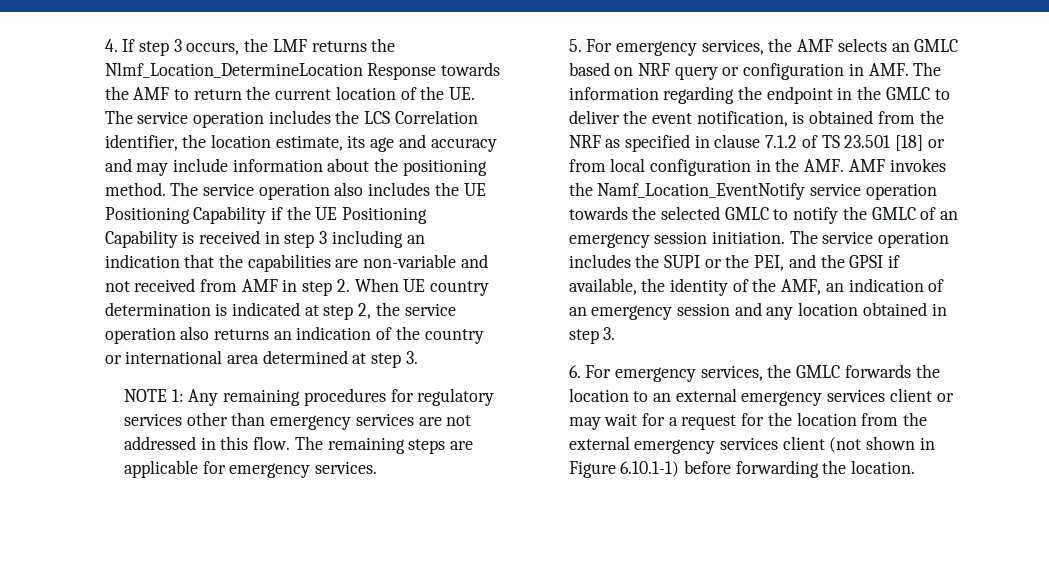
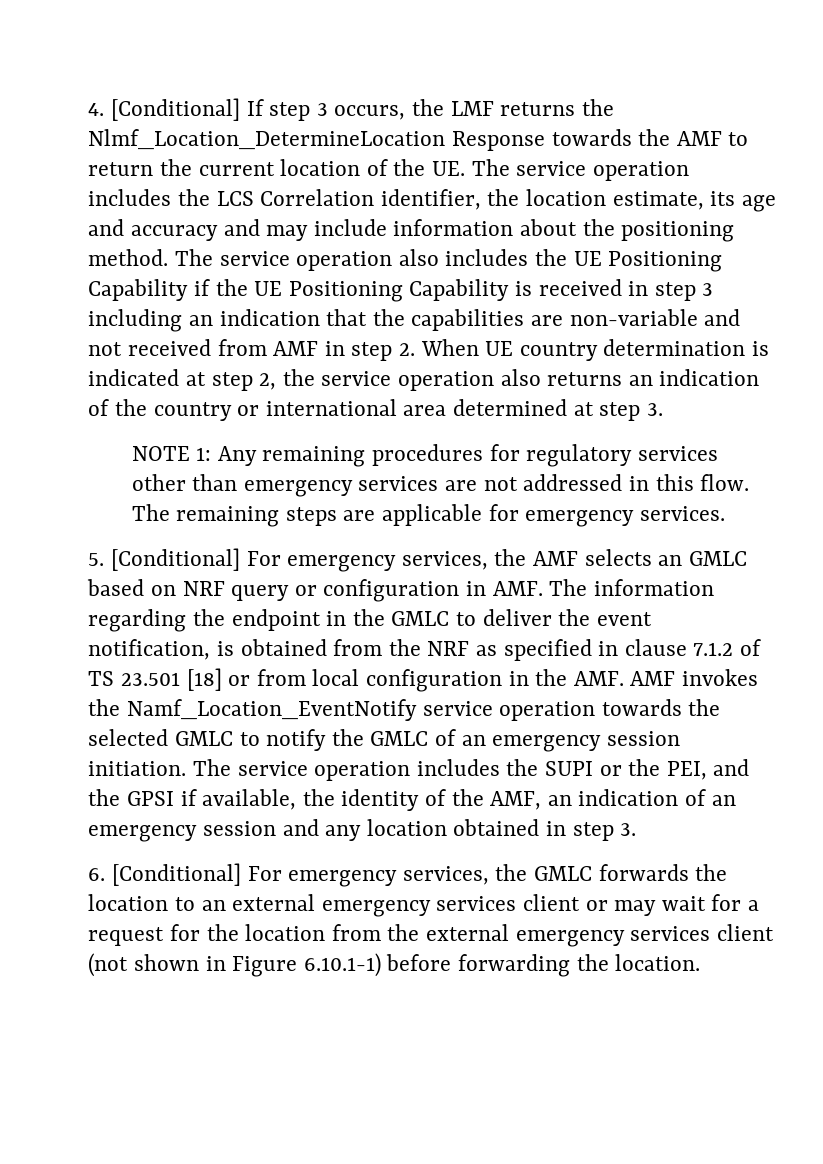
- 4. If step 3 occurs, the LMF returns the Nlmf_Location_DetermineLocation Response towards the AMF to return the current location of the UE. The service operation includes the LCS Correlation identifier, the location estimate, its age and accuracy and may include information about the positioning method.
+ 4. [Conditional] If step 3 occurs, the LMF returns the Nlmf_Location_DetermineLocation Response towards the AMF to return the current location of the UE. The service operation includes the LCS Correlation identifier, the location estimate, its age and accuracy and may include information about the positioning method.
- 5. For emergency services, the AMF selects an GMLC based on NRF query or configuration in AMF. The information regarding the endpoint in the GMLC to deliver the event notification, is obtained from the NRF as specified in clause 7.1.2 of TS 23.501 [18] or from local configuration in the AMF. AMF invokes the Namf_Location_EventNotify service operation towards the selected GMLC to notify the GMLC of an emergency session initiation.
+ 5. [Conditional] For emergency services, the AMF selects an GMLC based on NRF query or configuration in AMF. The information regarding the endpoint in the GMLC to deliver the event notification, is obtained from the NRF as specified in clause 7.1.2 of TS 23.501 [18] or from local configuration in the AMF. AMF invokes the Namf_Location_EventNotify service operation towards the selected GMLC to notify the GMLC of an emergency session initiation.
- 6. For emergency services, the GMLC forwards the location to an external emergency services client or may wait for a request for the location from the external emergency services client (not shown in Figure 6.10.1-1) before forwarding the location.
+ 6. [Conditional] For emergency services, the GMLC forwards the location to an external emergency services client or may wait for a request for the location from the external emergency services client (not shown in Figure 6.10.1-1) before forwarding the location.

